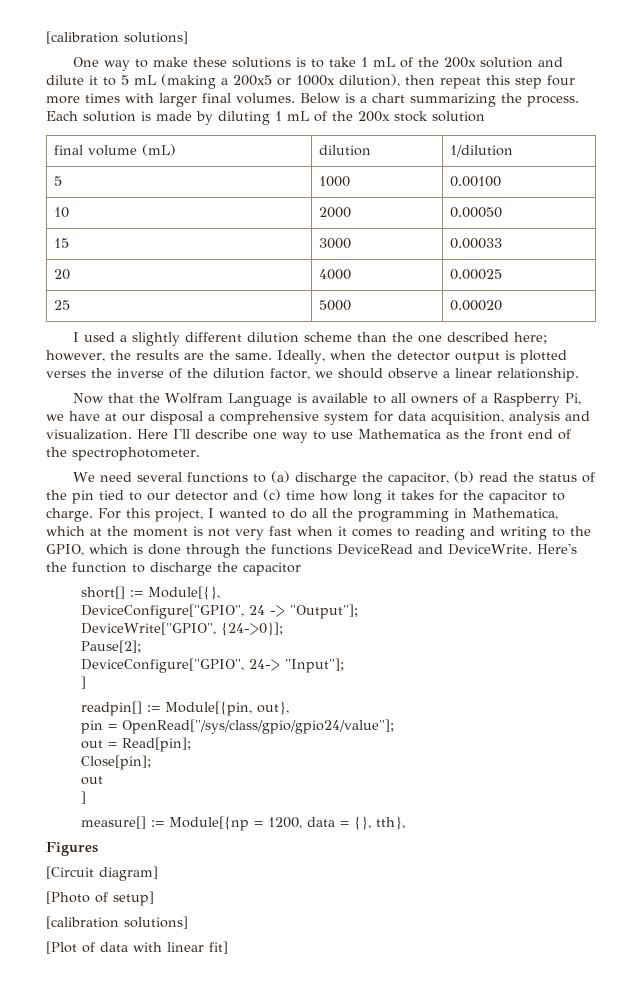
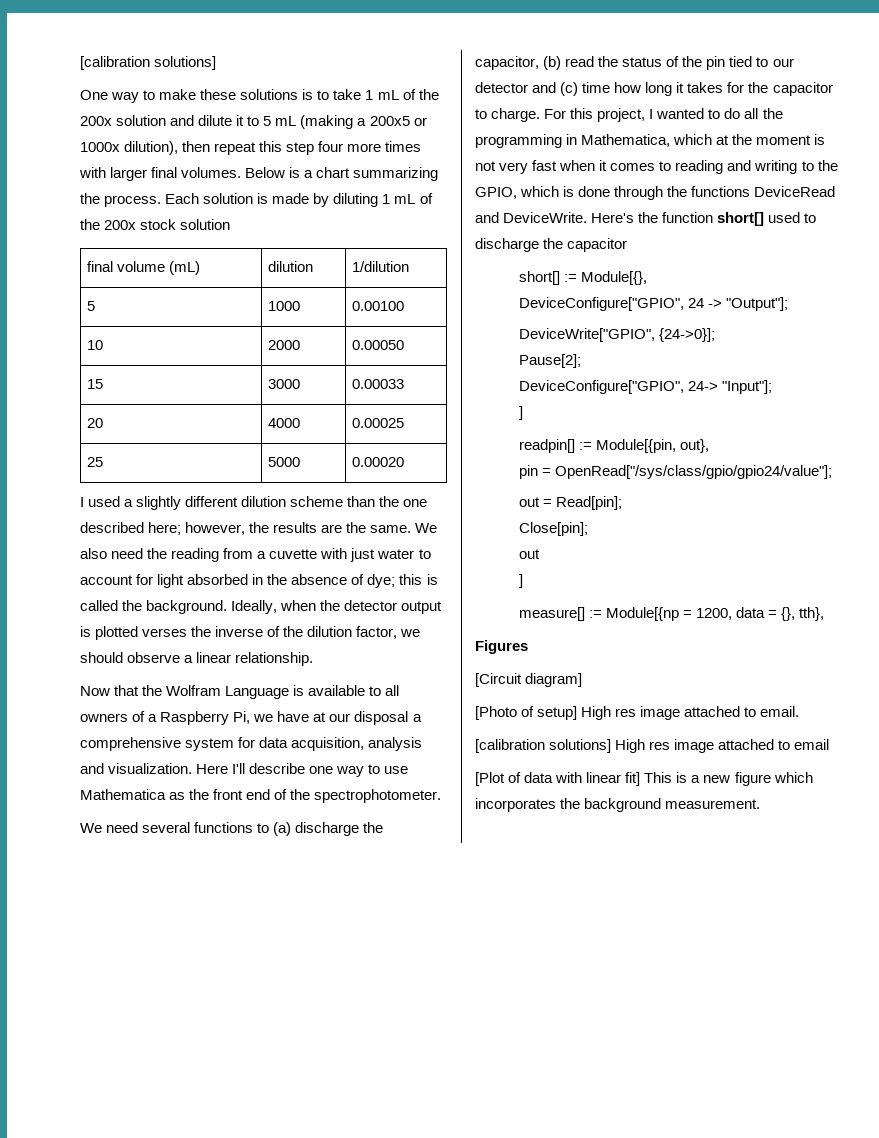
+ We also need the reading from a cuvette with just water to account for light absorbed in the absence of dye; this is called the background.
- Here's the function to discharge the capacitor
+ Here's the function short[] used to discharge the capacitor
- [Photo of setup]
- [calibration solutions]
+ [Photo of setup] High res image attached to email.
+ [calibration solutions] High res image attached to email
- [Plot of data with linear fit]
+ [Plot of data with linear fit] This is a new figure which incorporates the background measurement.

